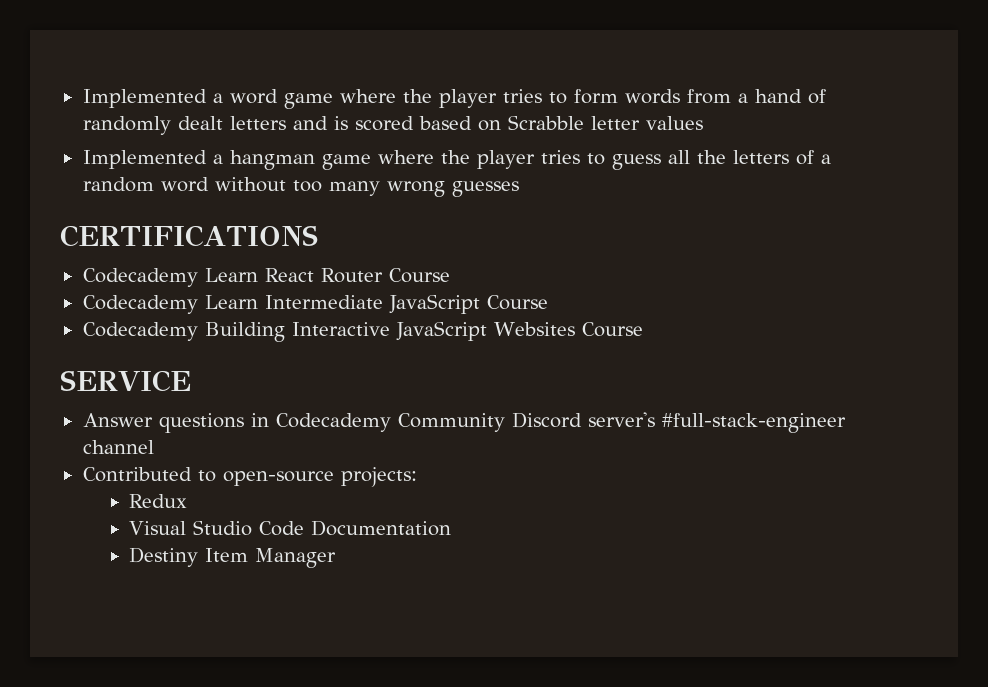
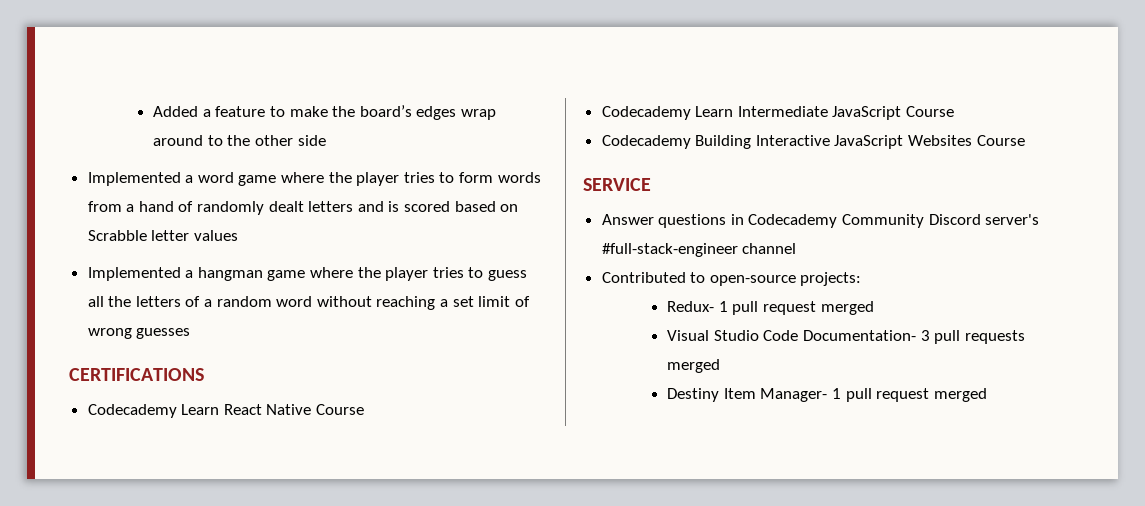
+ Added a feature to make the board’s edges wrap around to the other side
- Implemented a hangman game where the player tries to guess all the letters of a random word without too many wrong guesses
+ Implemented a hangman game where the player tries to guess all the letters of a random word without reaching a set limit of wrong guesses
- Codecademy Learn React Router Course
+ Codecademy Learn React Native Course
- Redux
- Visual Studio Code Documentation
- Destiny Item Manager
+ Redux- 1 pull request merged
+ Visual Studio Code Documentation- 3 pull requests merged
+ Destiny Item Manager- 1 pull request merged

